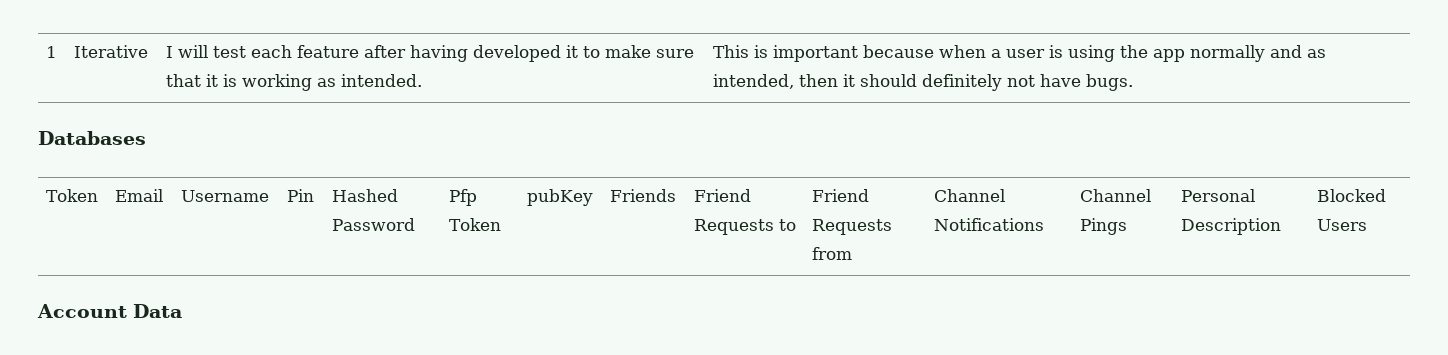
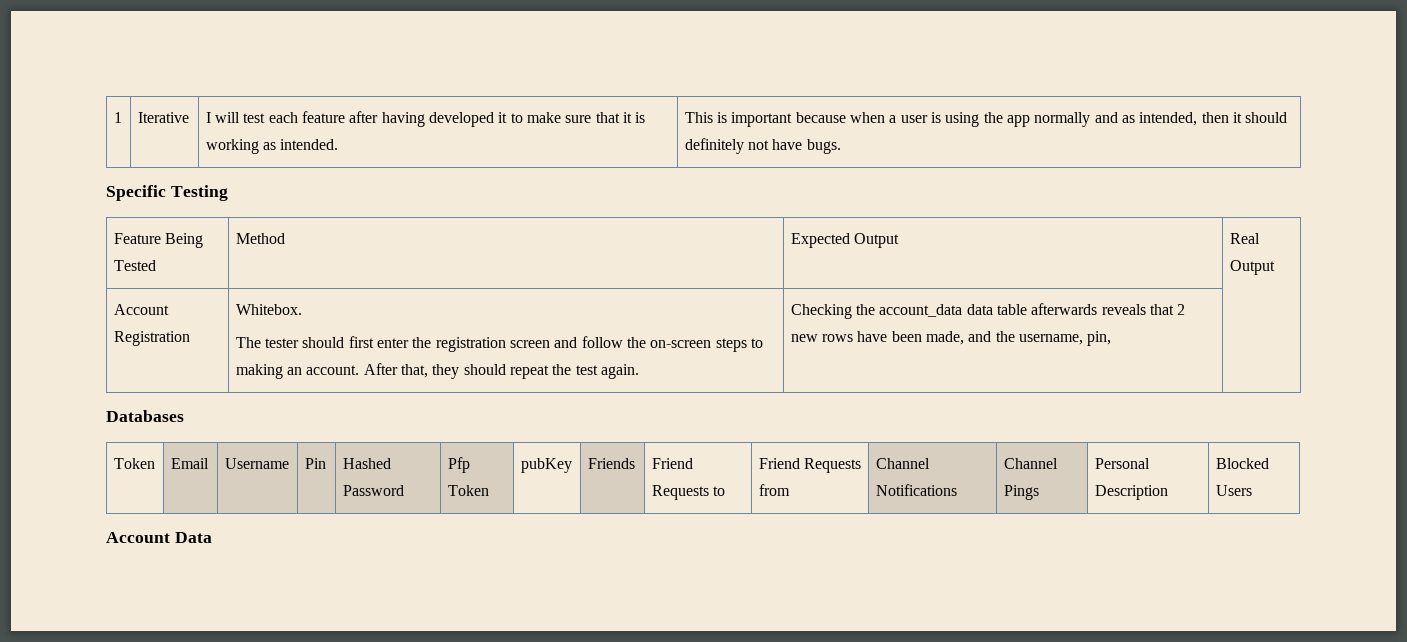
+ Specific Testing
+ Feature Being Tested | Method | Expected Output | Real Output
+ Account Registration | Whitebox.
+ The tester should first enter the registration screen and follow the on-screen steps to making an account. After that, they should repeat the test again. | Checking the account_data data table afterwards reveals that 2 new rows have been made, and the username, pin,

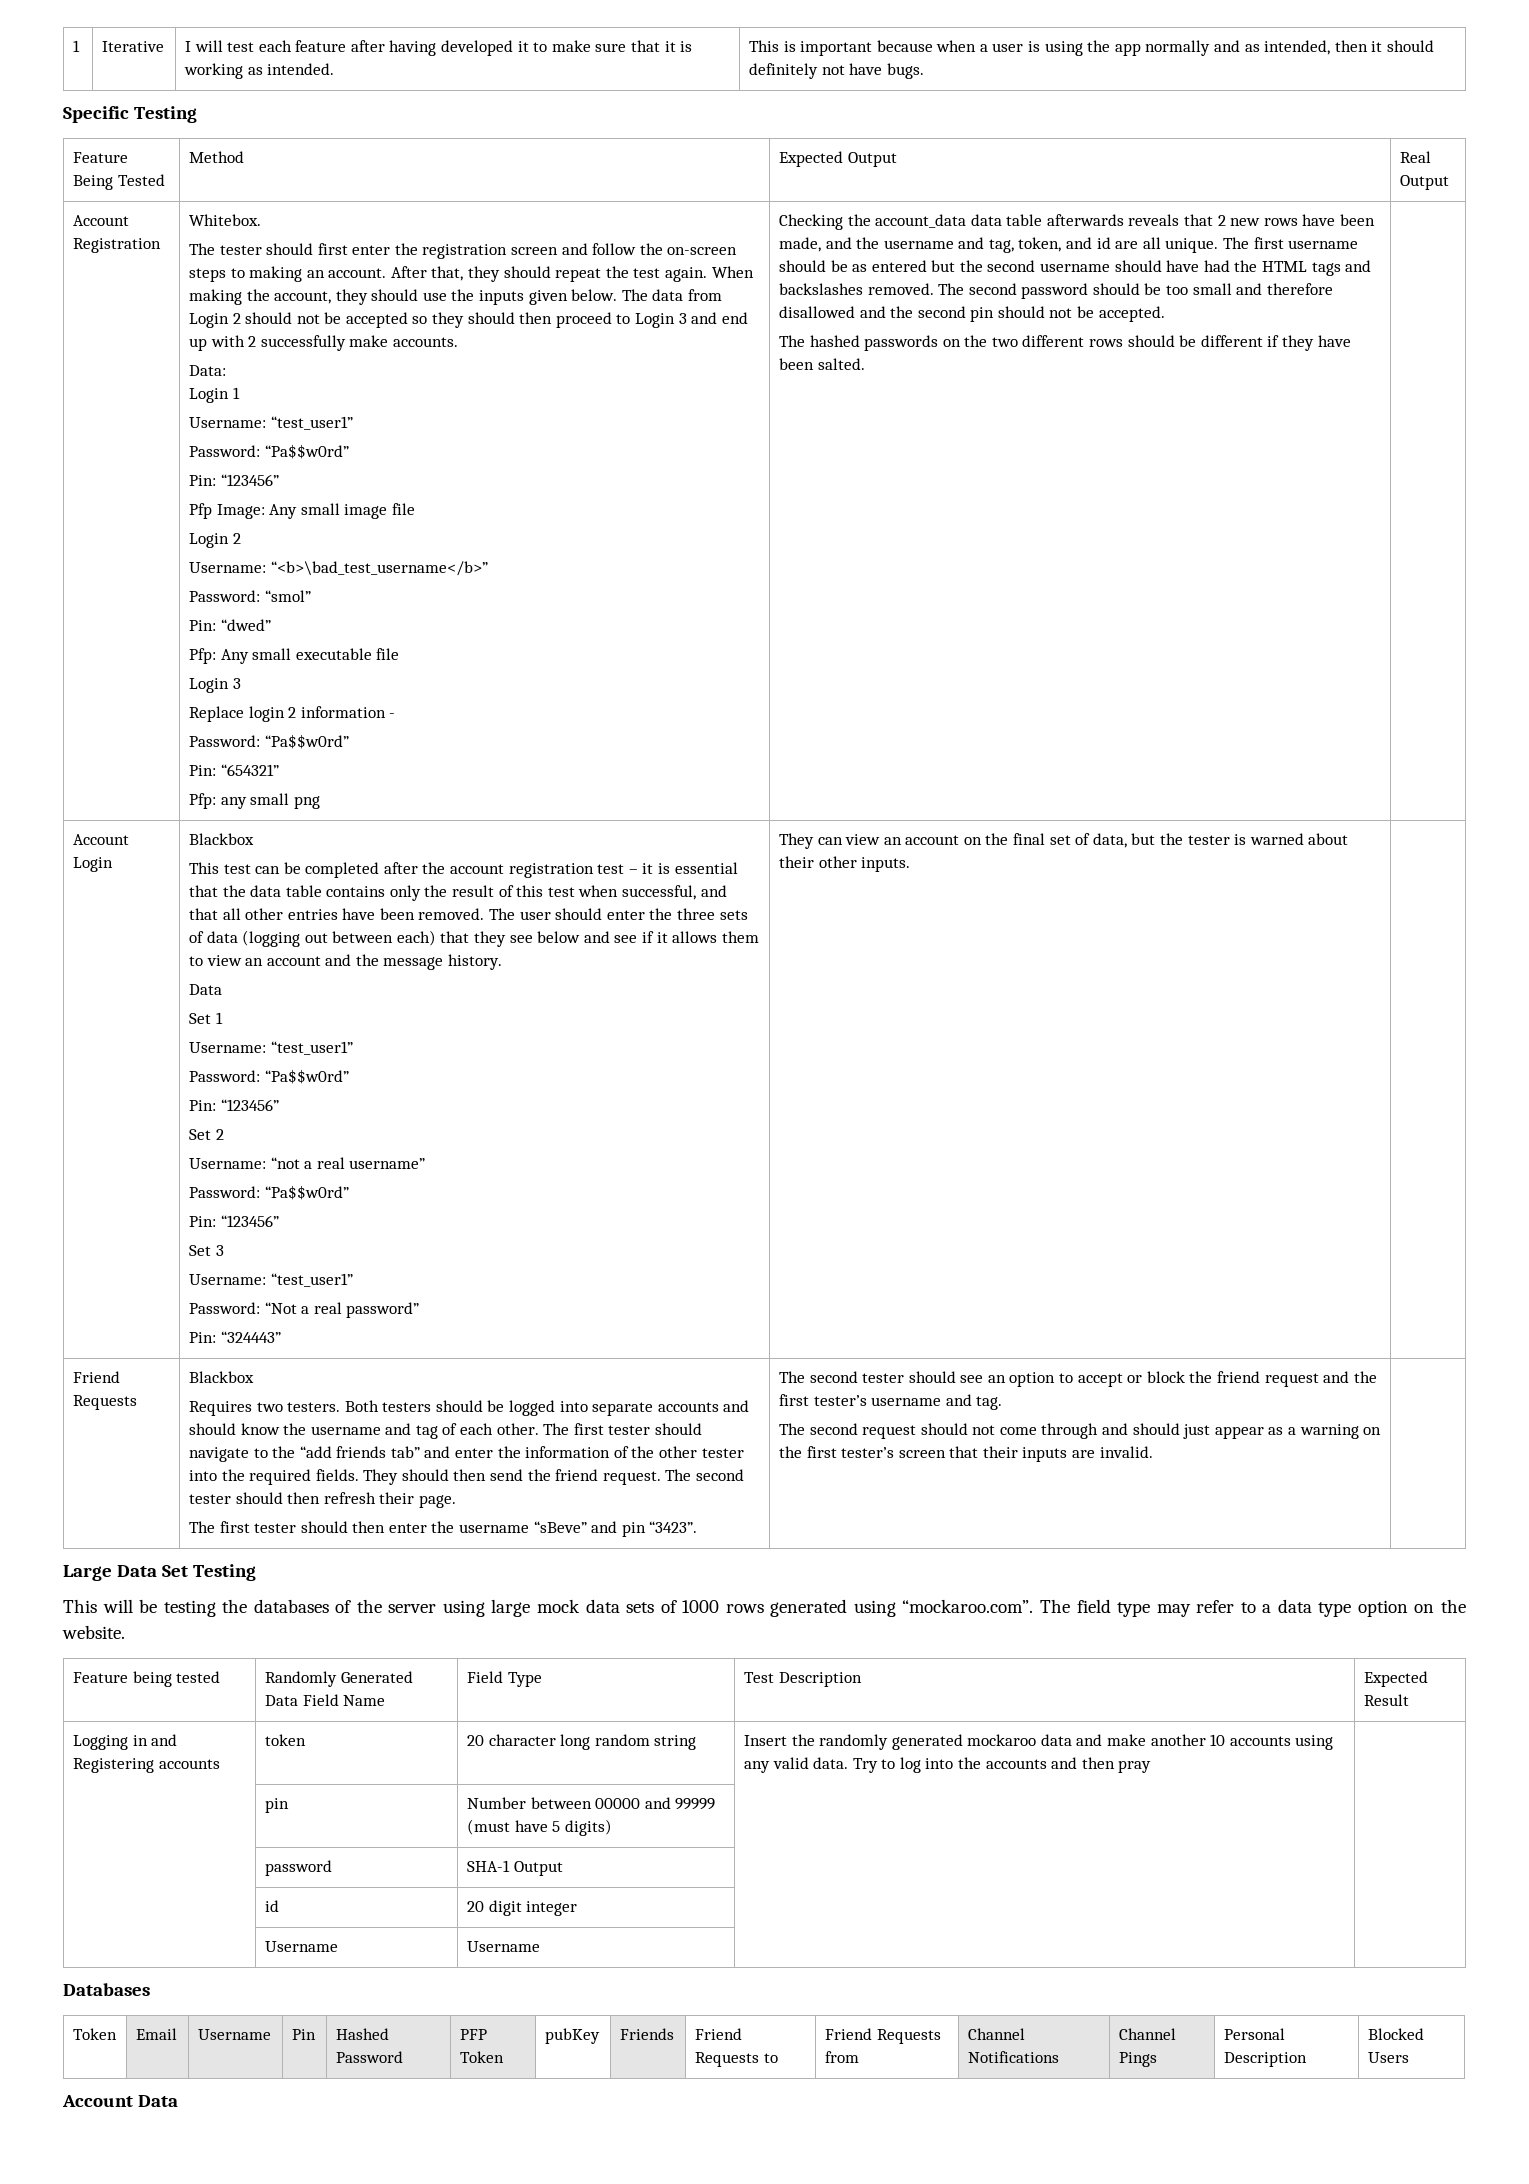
+ When making the account, they should use the inputs given below. The data from Login 2 should not be accepted so they should then proceed to Login 3 and end up with 2 successfully make accounts.
+ Data:
+ Login 1
+ Username: “test_user1”
+ Password: “Pa$$w0rd”
+ Pin: “123456”
+ Pfp Image: Any small image file
+ Login 2
+ Username: “<b>\bad_test_username</b>”
+ Password: “smol”
+ Pin: “dwed”
+ Pfp: Any small executable file
+ Login 3
+ Replace login 2 information -
+ Password: “Pa$$w0rd”
+ Pin: “654321”
+ Pfp: any small png
- Checking the account_data data table afterwards reveals that 2 new rows have been made, and the username, pin,
+ Checking the account_data data table afterwards reveals that 2 new rows have been made, and the username and tag, token, and id are all unique. The first username should be as entered but the second username should have had the HTML tags and backslashes removed. The second password should be too small and therefore disallowed and the second pin should not be accepted.
+ The hashed passwords on the two different rows should be different if they have been salted. |
+ Account Login | Blackbox
+ This test can be completed after the account registration test – it is essential that the data table contains only the result of this test when successful, and that all other entries have been removed. The user should enter the three sets of data (logging out between each) that they see below and see if it allows them to view an account and the message history.
+ Data
+ Set 1
+ Username: “test_user1”
+ Password: “Pa$$w0rd”
+ Pin: “123456”
+ Set 2
+ Username: “not a real username”
+ Password: “Pa$$w0rd”
+ Pin: “123456”
+ Set 3
+ Username: “test_user1”
+ Password: “Not a real password”
+ Pin: “324443” | They can view an account on the final set of data, but the tester is warned about their other inputs. |
+ Friend Requests | Blackbox
+ Requires two testers. Both testers should be logged into separate accounts and should know the username and tag of each other. The first tester should navigate to the “add friends tab” and enter the information of the other tester into the required fields. They should then send the friend request. The second tester should then refresh their page.
+ The first tester should then enter the username “sBeve” and pin “3423”. | The second tester should see an option to accept or block the friend request and the first tester’s username and tag.
+ The second request should not come through and should just appear as a warning on the first tester’s screen that their inputs are invalid. |
+ Large Data Set Testing
+ This will be testing the databases of the server using large mock data sets of 1000 rows generated using “mockaroo.com”. The field type may refer to a data type option on the website.
+ Feature being tested | Randomly Generated Data Field Name | Field Type | Test Description | Expected Result
+ Logging in and Registering accounts | token | 20 character long random string | Insert the randomly generated mockaroo data and make another 10 accounts using any valid data. Try to log into the accounts and then pray |
+ | pin | Number between 00000 and 99999 (must have 5 digits) | |
+ | password | SHA-1 Output | |
+ | id | 20 digit integer | |
+ | Username | Username | |
- Token | Email | Username | Pin | Hashed Password | Pfp Token | pubKey | Friends | Friend Requests to | Friend Requests from | Channel Notifications | Channel Pings | Personal Description | Blocked Users
+ Token | Email | Username | Pin | Hashed Password | PFP Token | pubKey | Friends | Friend Requests to | Friend Requests from | Channel Notifications | Channel Pings | Personal Description | Blocked Users

